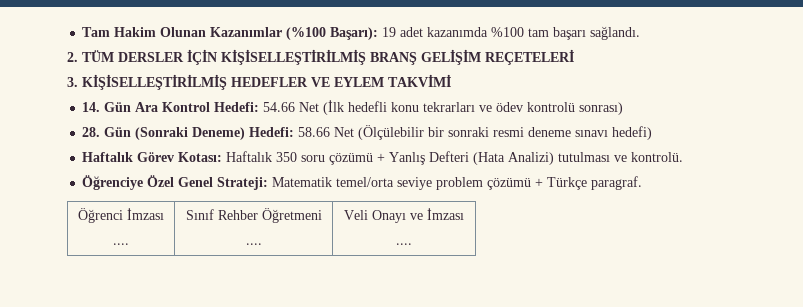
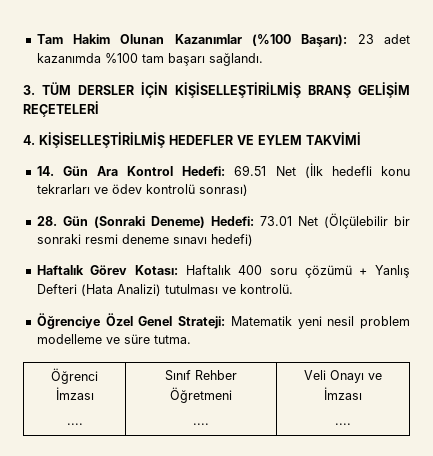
- Tam Hakim Olunan Kazanımlar (%100 Başarı): 19 adet kazanımda %100 tam başarı sağlandı.
+ Tam Hakim Olunan Kazanımlar (%100 Başarı): 23 adet kazanımda %100 tam başarı sağlandı.
- 2. TÜM DERSLER İÇİN KİŞİSELLEŞTİRİLMİŞ BRANŞ GELİŞİM REÇETELERİ
+ 3. TÜM DERSLER İÇİN KİŞİSELLEŞTİRİLMİŞ BRANŞ GELİŞİM REÇETELERİ
- 3. KİŞİSELLEŞTİRİLMİŞ HEDEFLER VE EYLEM TAKVİMİ
+ 4. KİŞİSELLEŞTİRİLMİŞ HEDEFLER VE EYLEM TAKVİMİ
- 14. Gün Ara Kontrol Hedefi: 54.66 Net (İlk hedefli konu tekrarları ve ödev kontrolü sonrası)
+ 14. Gün Ara Kontrol Hedefi: 69.51 Net (İlk hedefli konu tekrarları ve ödev kontrolü sonrası)
- 28. Gün (Sonraki Deneme) Hedefi: 58.66 Net (Ölçülebilir bir sonraki resmi deneme sınavı hedefi)
+ 28. Gün (Sonraki Deneme) Hedefi: 73.01 Net (Ölçülebilir bir sonraki resmi deneme sınavı hedefi)
- Haftalık Görev Kotası: Haftalık 350 soru çözümü + Yanlış Defteri (Hata Analizi) tutulması ve kontrolü.
+ Haftalık Görev Kotası: Haftalık 400 soru çözümü + Yanlış Defteri (Hata Analizi) tutulması ve kontrolü.
- Öğrenciye Özel Genel Strateji: Matematik temel/orta seviye problem çözümü + Türkçe paragraf.
+ Öğrenciye Özel Genel Strateji: Matematik yeni nesil problem modelleme ve süre tutma.

